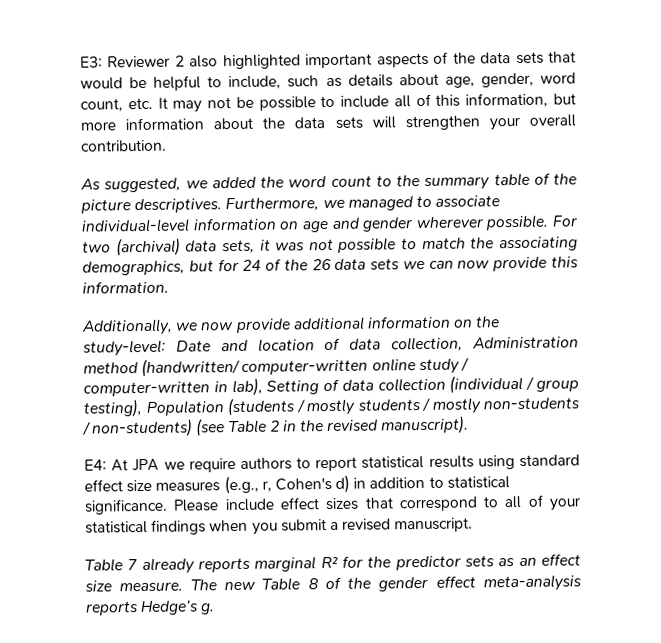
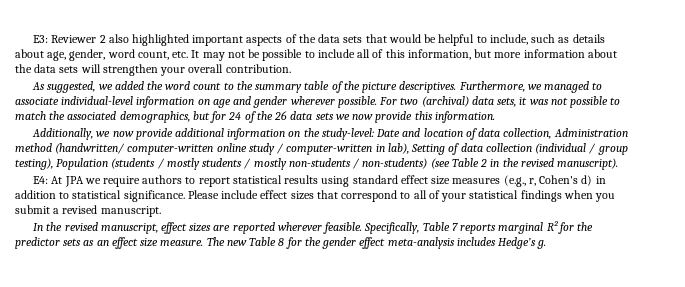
- For two (archival) data sets, it was not possible to match the associating demographics, but for 24 of the 26 data sets we can now provide this information.
+ For two (archival) data sets, it was not possible to match the associated demographics, but for 24 of the 26 data sets we now provide this information.
- Table 7 already reports marginal R² for the predictor sets as an effect size measure.
+ In the revised manuscript, effect sizes are reported wherever feasible. Specifically, Table 7 reports marginal R² for the predictor sets as an effect size measure.
- The new Table 8 of the gender effect meta-analysis reports Hedge’s g.
+ The new Table 8 for the gender effect meta-analysis includes Hedge’s g.

